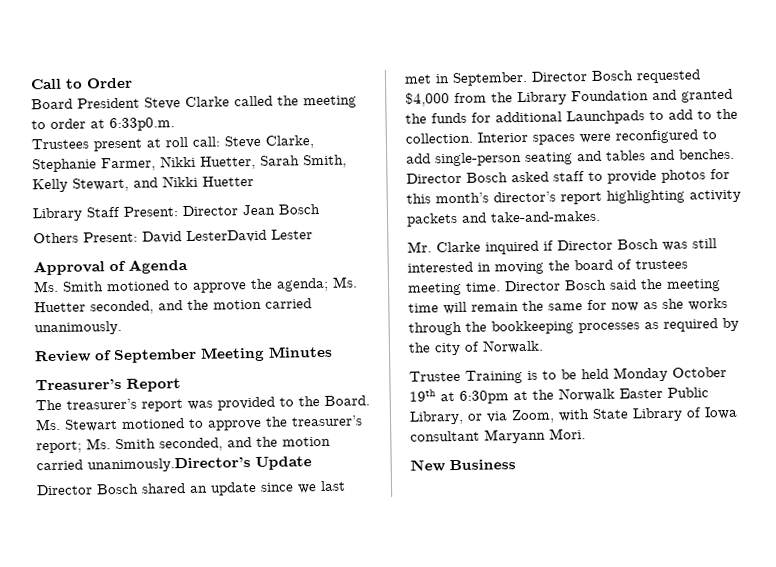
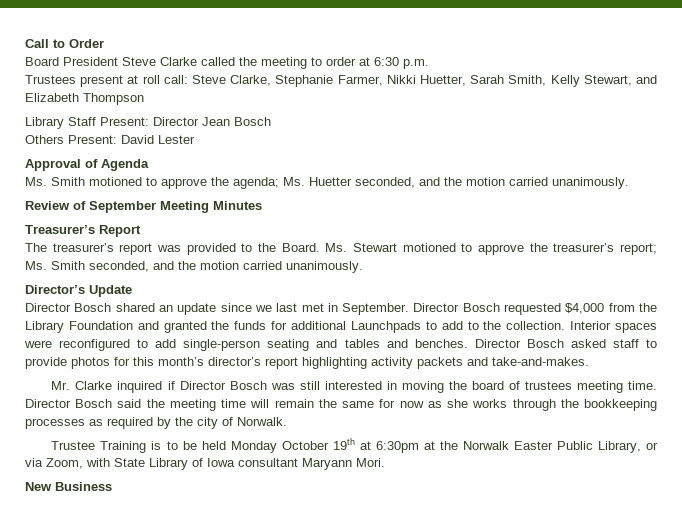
- Board President Steve Clarke called the meeting to order at 6:33p0.m.
+ Board President Steve Clarke called the meeting to order at 6:30 p.m.
- Trustees present at roll call: Steve Clarke, Stephanie Farmer, Nikki Huetter, Sarah Smith, Kelly Stewart, and Nikki Huetter
+ Trustees present at roll call: Steve Clarke, Stephanie Farmer, Nikki Huetter, Sarah Smith, Kelly Stewart, and Elizabeth Thompson
- Others Present: David LesterDavid Lester
+ Others Present: David Lester
- Ms. Stewart motioned to approve the treasurer’s report; Ms. Smith seconded, and the motion carried unanimously.Director’s Update
+ Ms. Stewart motioned to approve the treasurer’s report; Ms. Smith seconded, and the motion carried unanimously.
+ Director’s Update

